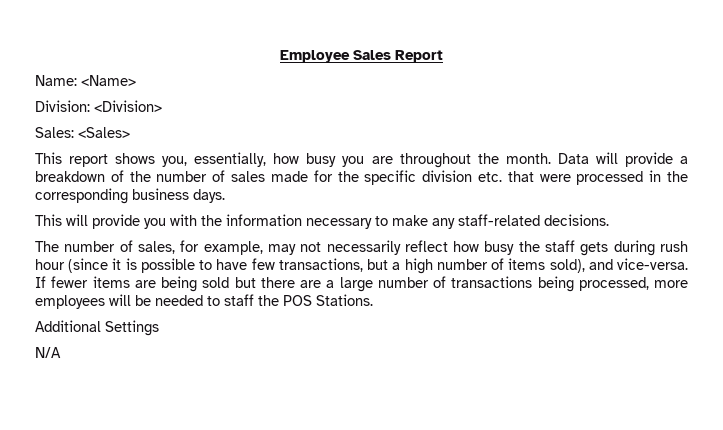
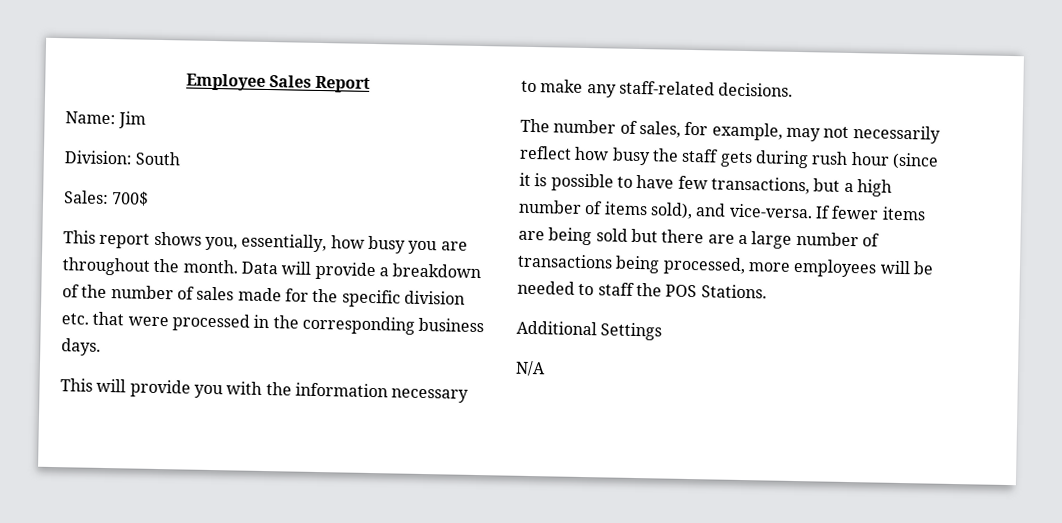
- Name: <Name>
+ Name: Jim
- Division: <Division>
+ Division: South
- Sales: <Sales>
+ Sales: 700$

